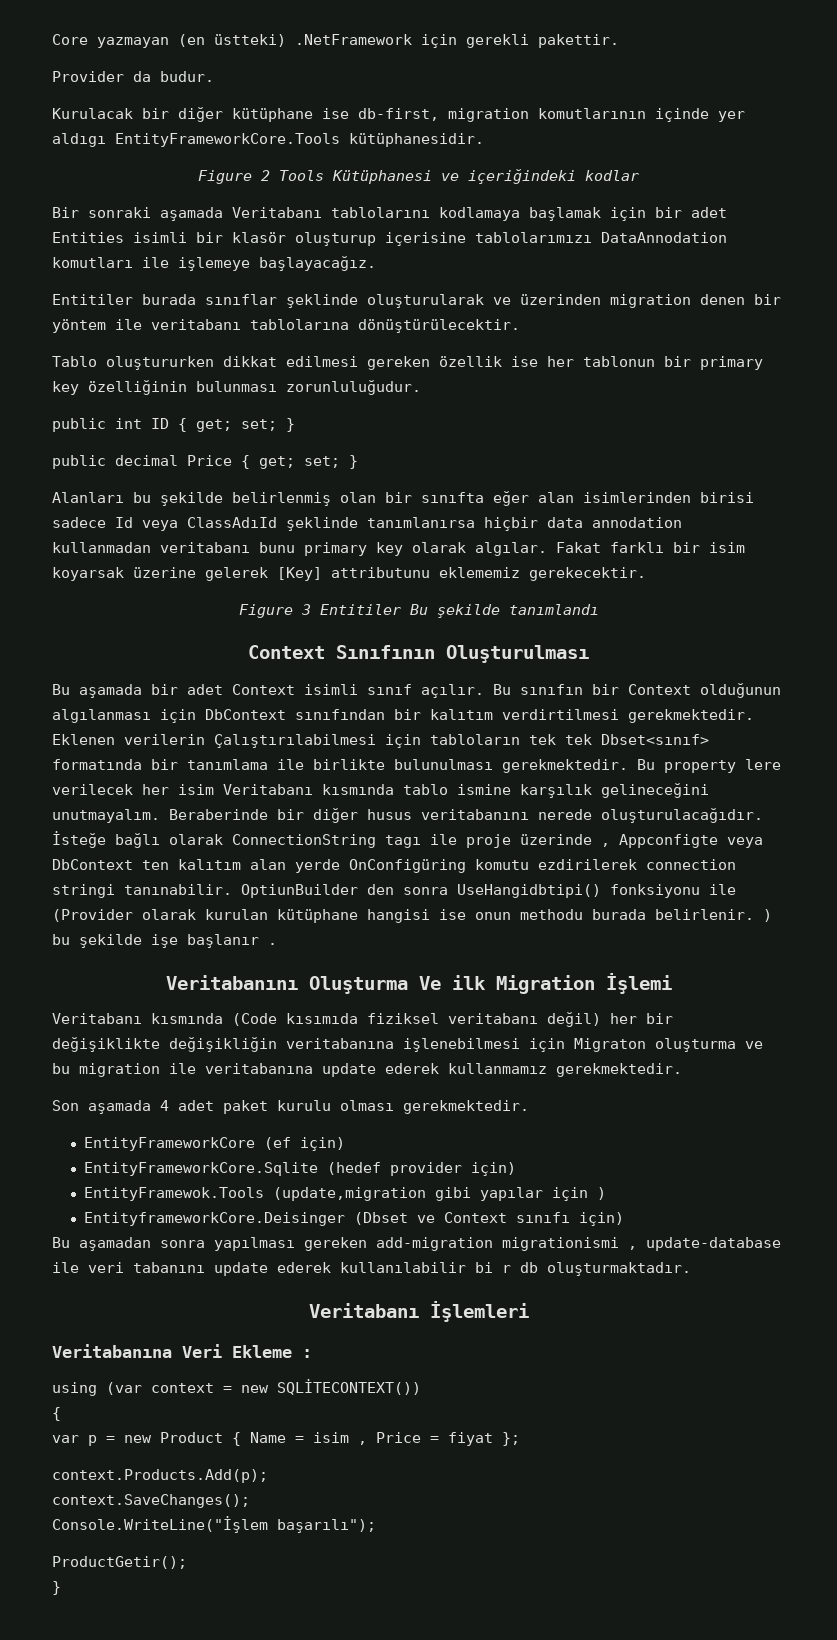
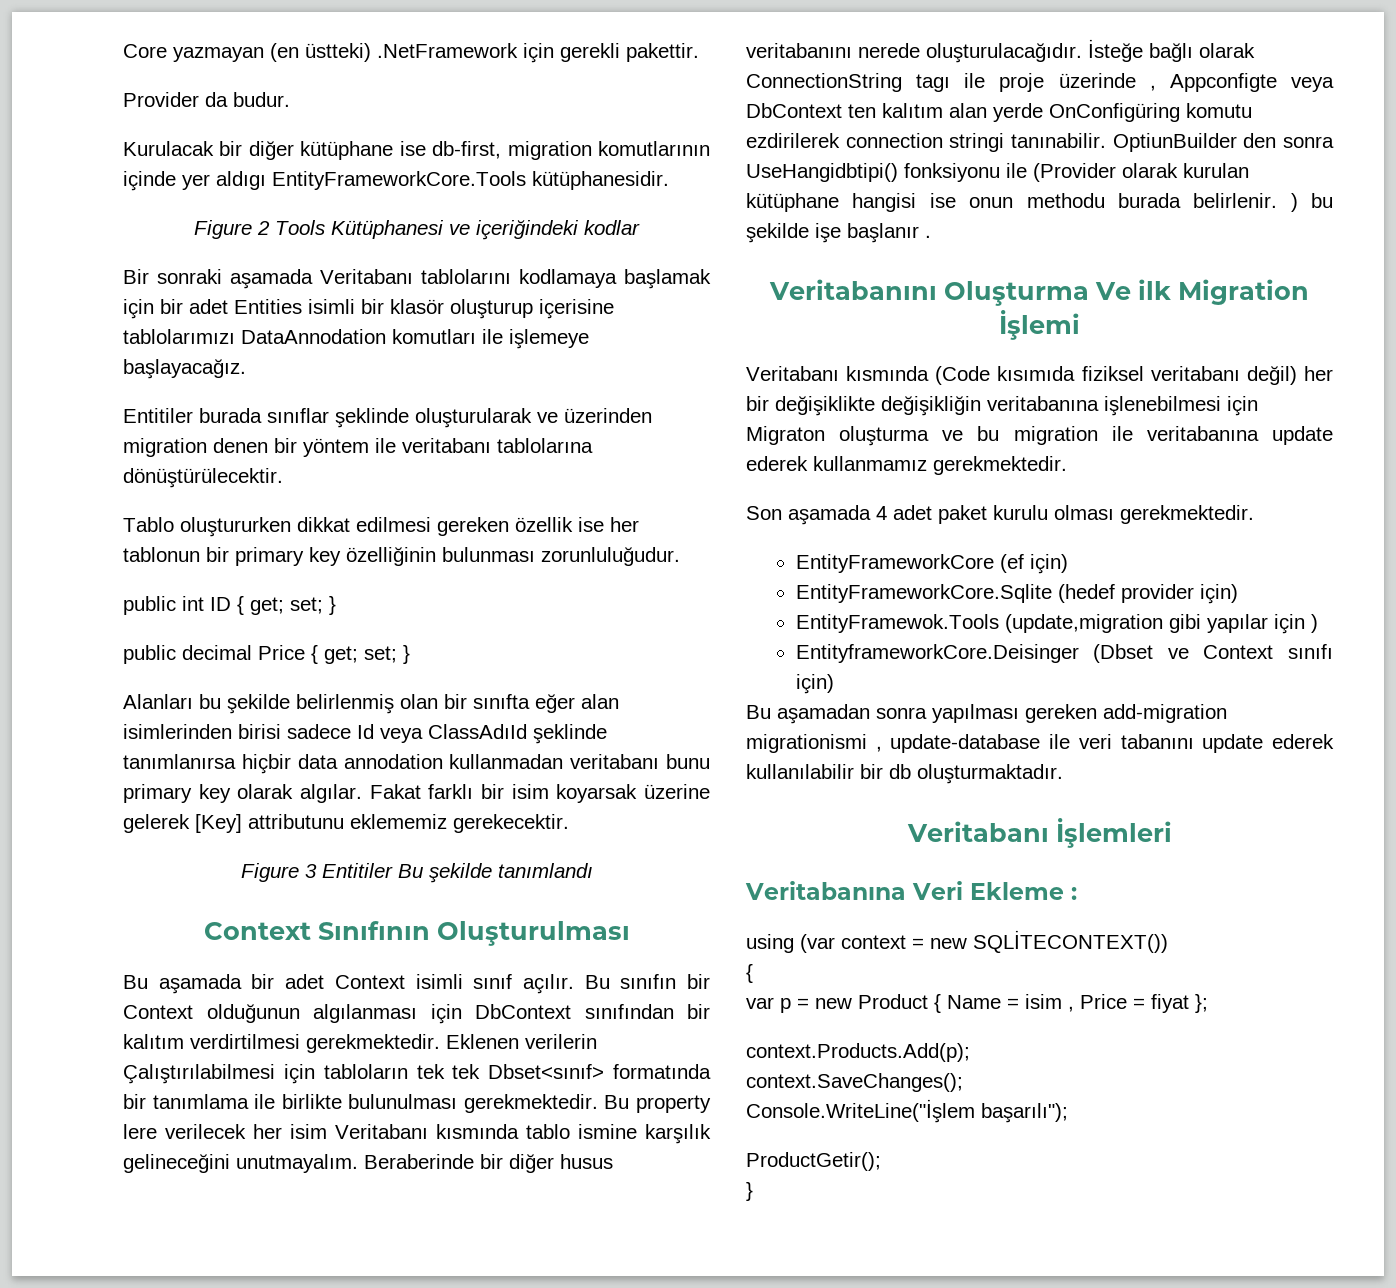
- Bu aşamadan sonra yapılması gereken add-migration migrationismi , update-database ile veri tabanını update ederek kullanılabilir bi r db oluşturmaktadır.
+ Bu aşamadan sonra yapılması gereken add-migration migrationismi , update-database ile veri tabanını update ederek kullanılabilir bir db oluşturmaktadır.

